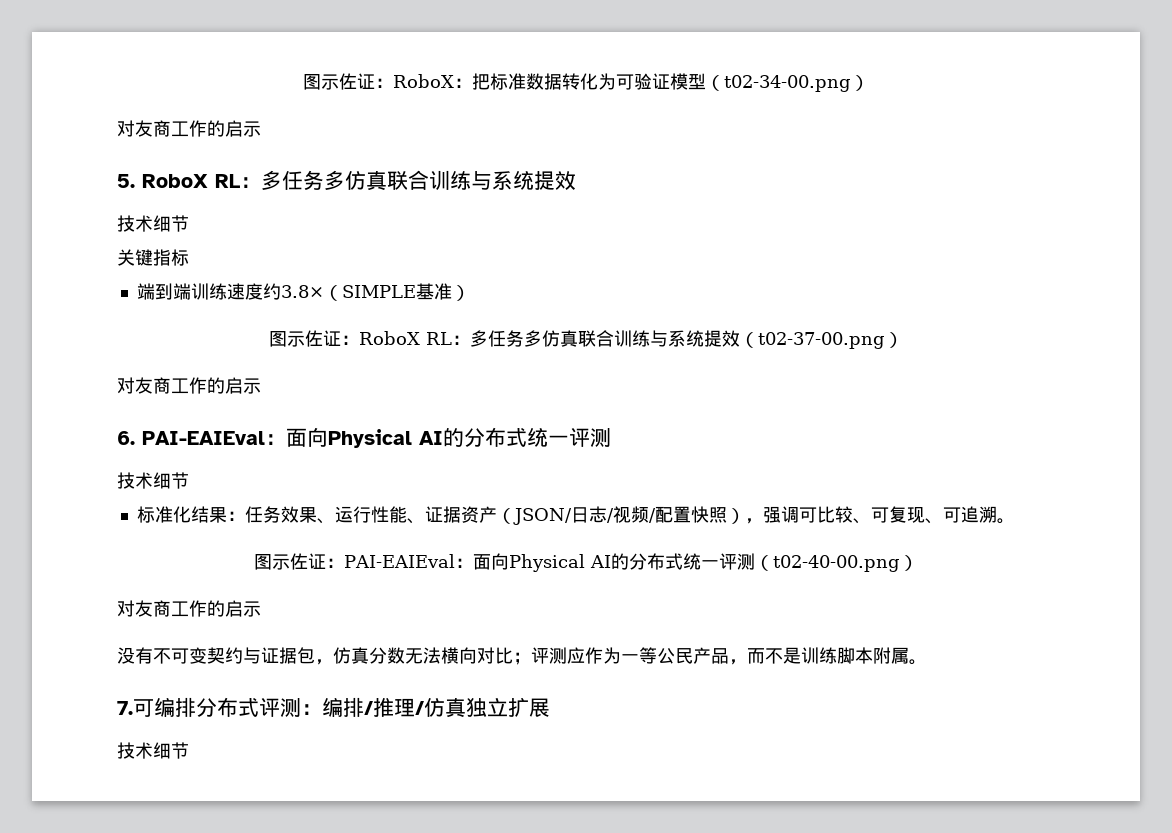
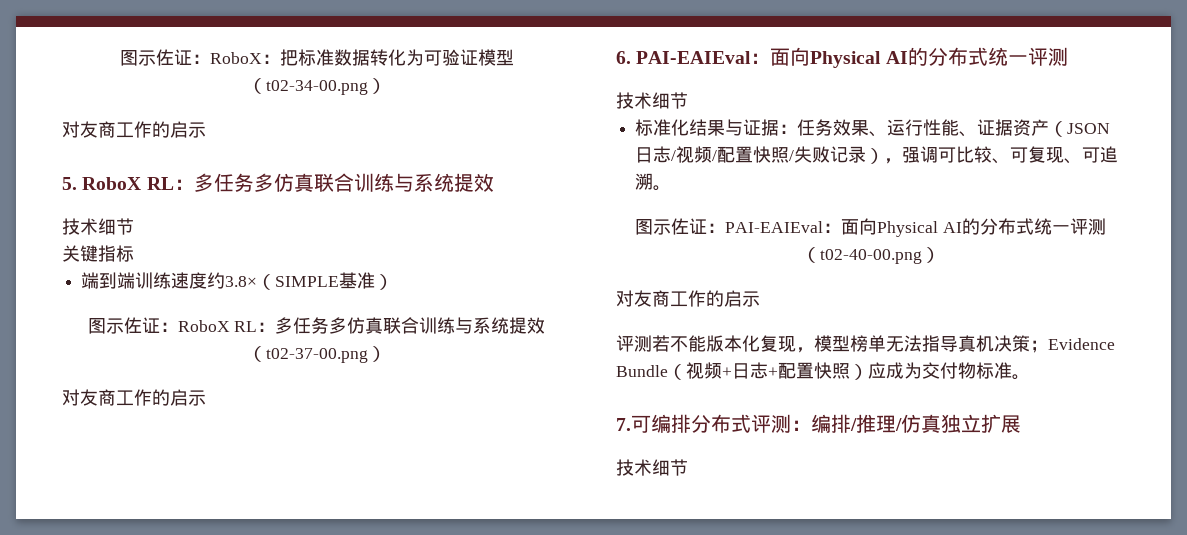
- 标准化结果：任务效果、运行性能、证据资产（JSON/日志/视频/配置快照），强调可比较、可复现、可追溯。
+ 标准化结果与证据：任务效果、运行性能、证据资产（JSON日志/视频/配置快照/失败记录），强调可比较、可复现、可追溯。
- 没有不可变契约与证据包，仿真分数无法横向对比；评测应作为一等公民产品，而不是训练脚本附属。
+ 评测若不能版本化复现，模型榜单无法指导真机决策；Evidence Bundle（视频+日志+配置快照）应成为交付物标准。

